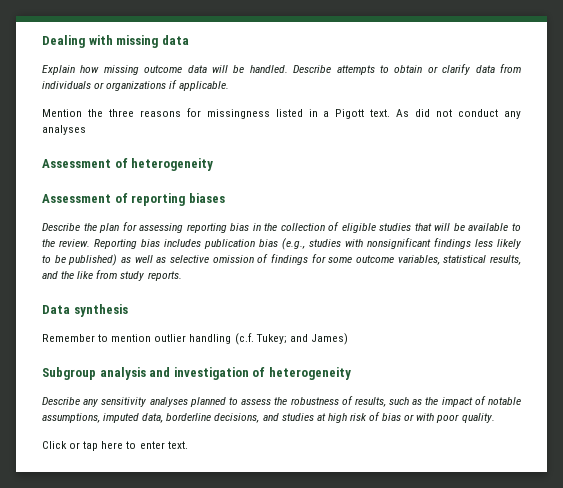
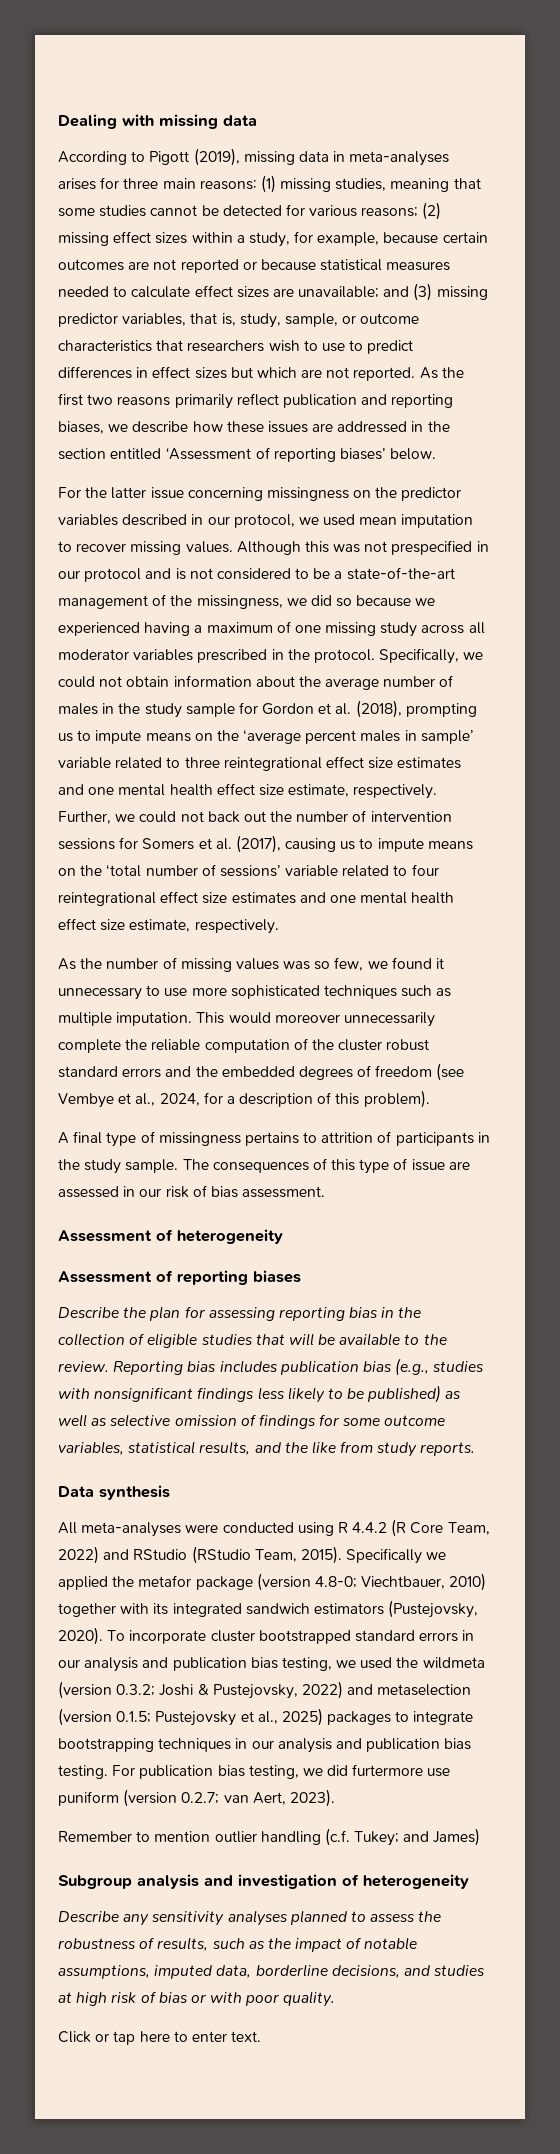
- Explain how missing outcome data will be handled. Describe attempts to obtain or clarify data from individuals or organizations if applicable.
- Mention the three reasons for missingness listed in a Pigott text. As did not conduct any analyses
+ According to Pigott (2019), missing data in meta-analyses arises for three main reasons: (1) missing studies, meaning that some studies cannot be detected for various reasons; (2) missing effect sizes within a study, for example, because certain outcomes are not reported or because statistical measures needed to calculate effect sizes are unavailable; and (3) missing predictor variables, that is, study, sample, or outcome characteristics that researchers wish to use to predict differences in effect sizes but which are not reported. As the first two reasons primarily reflect publication and reporting biases, we describe how these issues are addressed in the section entitled ‘Assessment of reporting biases’ below.
+ For the latter issue concerning missingness on the predictor variables described in our protocol, we used mean imputation to recover missing values. Although this was not prespecified in our protocol and is not considered to be a state-of-the-art management of the missingness, we did so because we experienced having a maximum of one missing study across all moderator variables prescribed in the protocol. Specifically, we could not obtain information about the average number of males in the study sample for Gordon et al. (2018), prompting us to impute means on the ‘average percent males in sample’ variable related to three reintegrational effect size estimates and one mental health effect size estimate, respectively. Further, we could not back out the number of intervention sessions for Somers et al. (2017), causing us to impute means on the ‘total number of sessions’ variable related to four reintegrational effect size estimates and one mental health effect size estimate, respectively.
+ As the number of missing values was so few, we found it unnecessary to use more sophisticated techniques such as multiple imputation. This would moreover unnecessarily complete the reliable computation of the cluster robust standard errors and the embedded degrees of freedom (see Vembye et al., 2024, for a description of this problem).
+ A final type of missingness pertains to attrition of participants in the study sample. The consequences of this type of issue are assessed in our risk of bias assessment.
+ All meta-analyses were conducted using R 4.4.2 (R Core Team, 2022) and RStudio (RStudio Team, 2015). Specifically we applied the metafor package (version 4.8-0; Viechtbauer, 2010) together with its integrated sandwich estimators (Pustejovsky, 2020). To incorporate cluster bootstrapped standard errors in our analysis and publication bias testing, we used the wildmeta (version 0.3.2; Joshi & Pustejovsky, 2022) and metaselection (version 0.1.5; Pustejovsky et al., 2025) packages to integrate bootstrapping techniques in our analysis and publication bias testing. For publication bias testing, we did furtermore use puniform (version 0.2.7; van Aert, 2023).

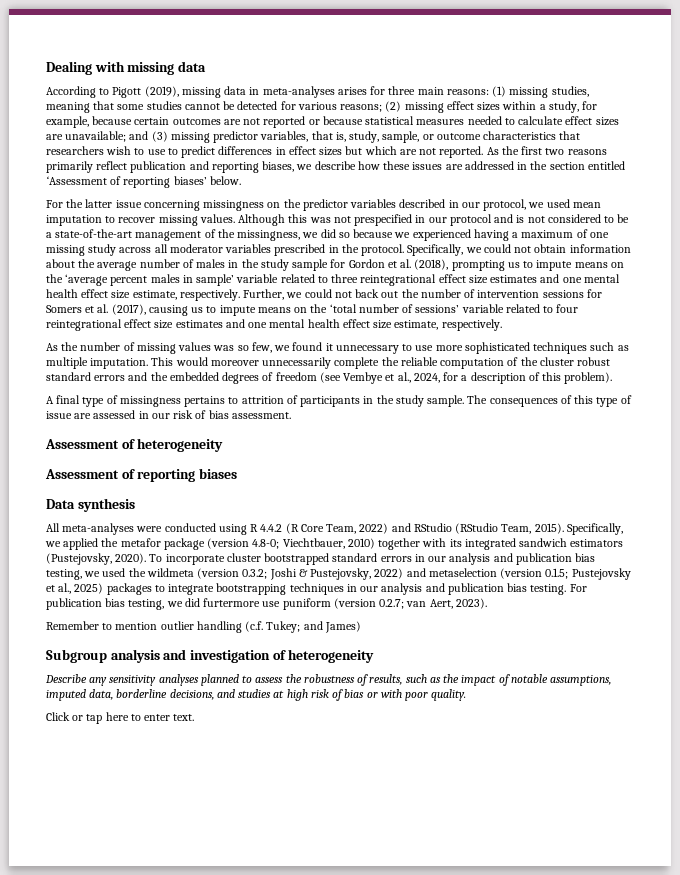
- Describe the plan for assessing reporting bias in the collection of eligible studies that will be available to the review. Reporting bias includes publication bias (e.g., studies with nonsignificant findings less likely to be published) as well as selective omission of findings for some outcome variables, statistical results, and the like from study reports.
- Specifically we applied the metafor package (version 4.8-0; Viechtbauer, 2010) together with its integrated sandwich estimators (Pustejovsky, 2020).
+ Specifically, we applied the metafor package (version 4.8-0; Viechtbauer, 2010) together with its integrated sandwich estimators (Pustejovsky, 2020).

